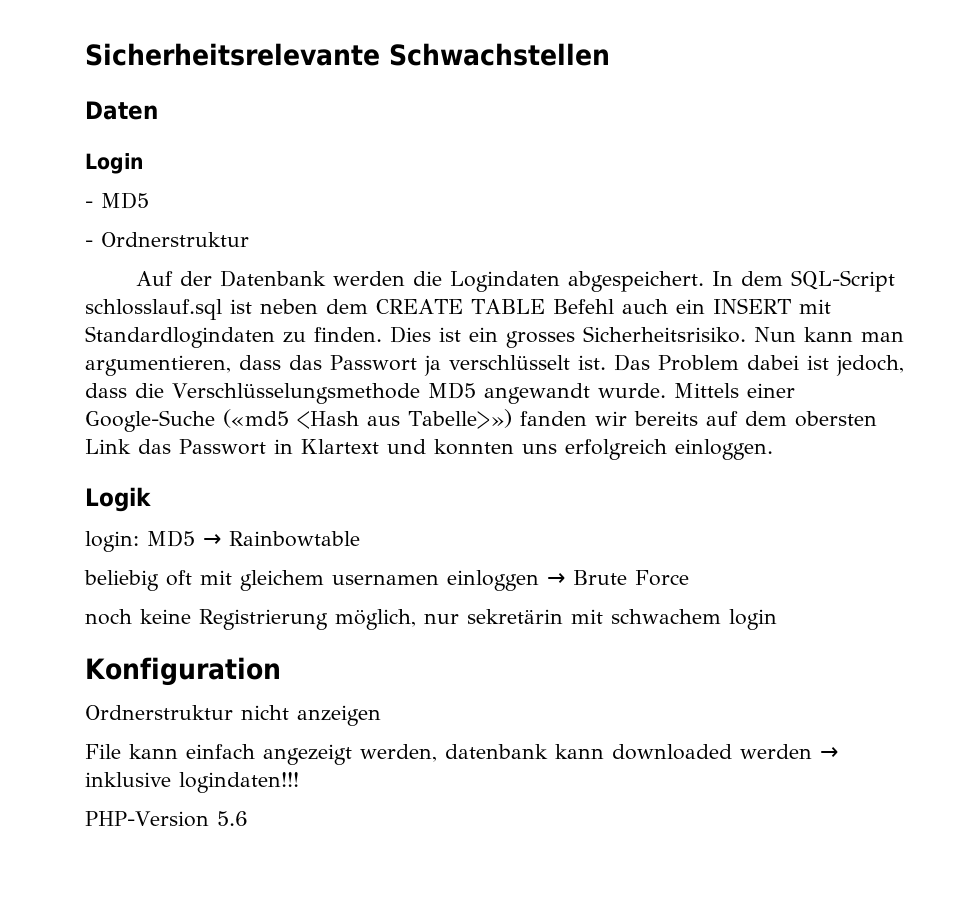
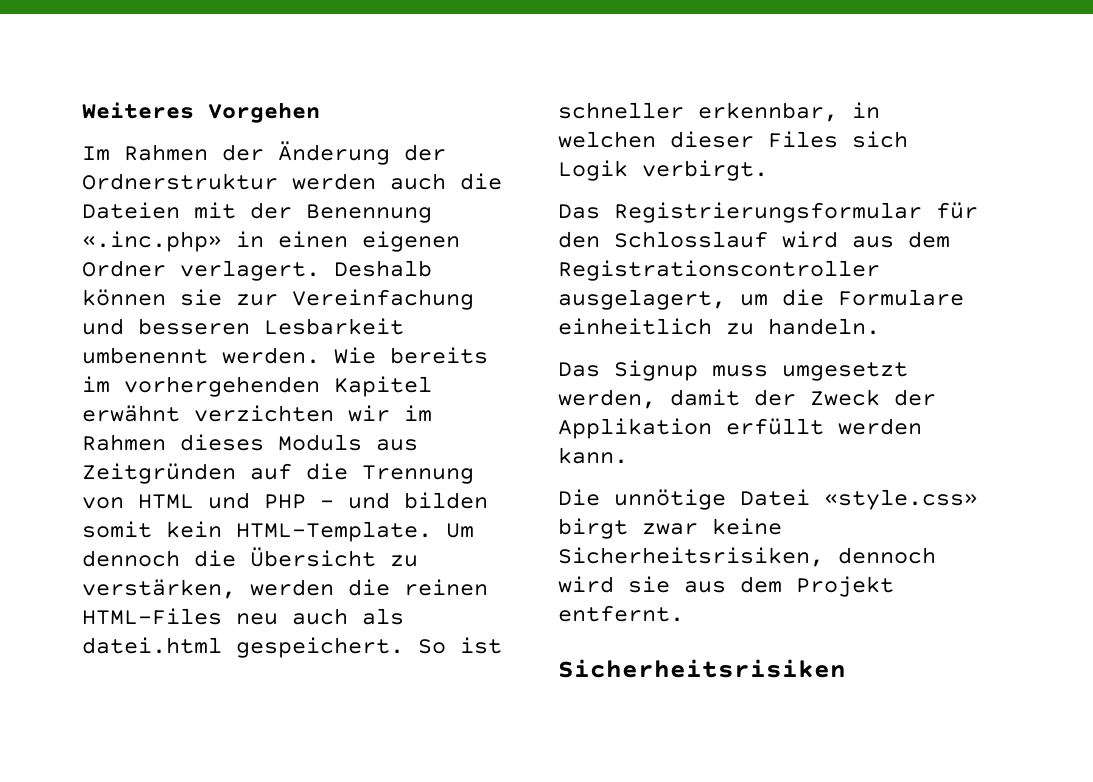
- Sicherheitsrelevante Schwachstellen
- Daten
- Login
- - MD5
- - Ordnerstruktur
- Auf der Datenbank werden die Logindaten abgespeichert. In dem SQL-Script schlosslauf.sql ist neben dem CREATE TABLE Befehl auch ein INSERT mit Standardlogindaten zu finden. Dies ist ein grosses Sicherheitsrisiko. Nun kann man argumentieren, dass das Passwort ja verschlüsselt ist. Das Problem dabei ist jedoch, dass die Verschlüsselungsmethode MD5 angewandt wurde. Mittels einer Google-Suche («md5 <Hash aus Tabelle>») fanden wir bereits auf dem obersten Link das Passwort in Klartext und konnten uns erfolgreich einloggen.
- Logik
- login: MD5 → Rainbowtable
- beliebig oft mit gleichem usernamen einloggen → Brute Force
- noch keine Registrierung möglich, nur sekretärin mit schwachem login
- Konfiguration
- Ordnerstruktur nicht anzeigen
- File kann einfach angezeigt werden, datenbank kann downloaded werden → inklusive logindaten!!!
- PHP-Version 5.6
+ Weiteres Vorgehen
+ Im Rahmen der Änderung der Ordnerstruktur werden auch die Dateien mit der Benennung «.inc.php» in einen eigenen Ordner verlagert. Deshalb können sie zur Vereinfachung und besseren Lesbarkeit umbenennt werden. Wie bereits im vorhergehenden Kapitel erwähnt verzichten wir im Rahmen dieses Moduls aus Zeitgründen auf die Trennung von HTML und PHP – und bilden somit kein HTML-Template. Um dennoch die Übersicht zu verstärken, werden die reinen HTML-Files neu auch als datei.html gespeichert. So ist schneller erkennbar, in welchen dieser Files sich Logik verbirgt.
+ Das Registrierungsformular für den Schlosslauf wird aus dem Registrationscontroller ausgelagert, um die Formulare einheitlich zu handeln.
+ Das Signup muss umgesetzt werden, damit der Zweck der Applikation erfüllt werden kann.
+ Die unnötige Datei «style.css» birgt zwar keine Sicherheitsrisiken, dennoch wird sie aus dem Projekt entfernt.
+ Sicherheitsrisiken

